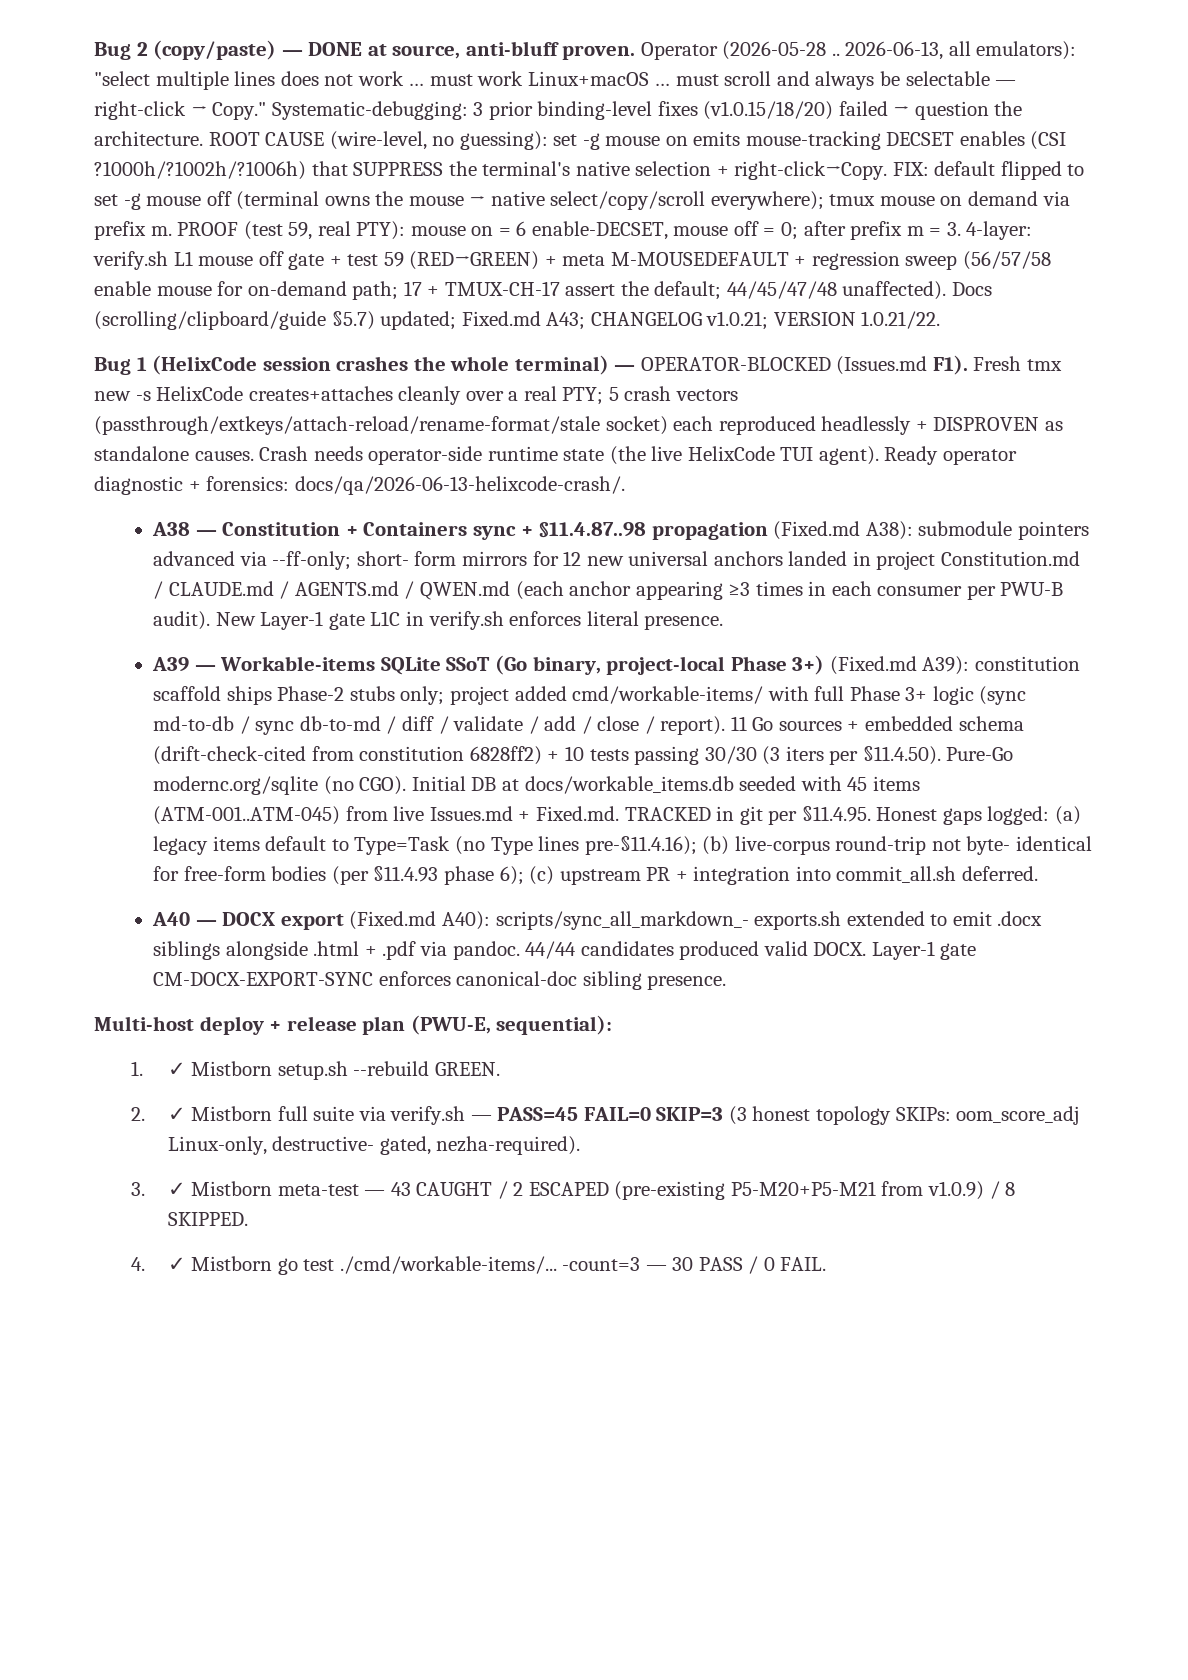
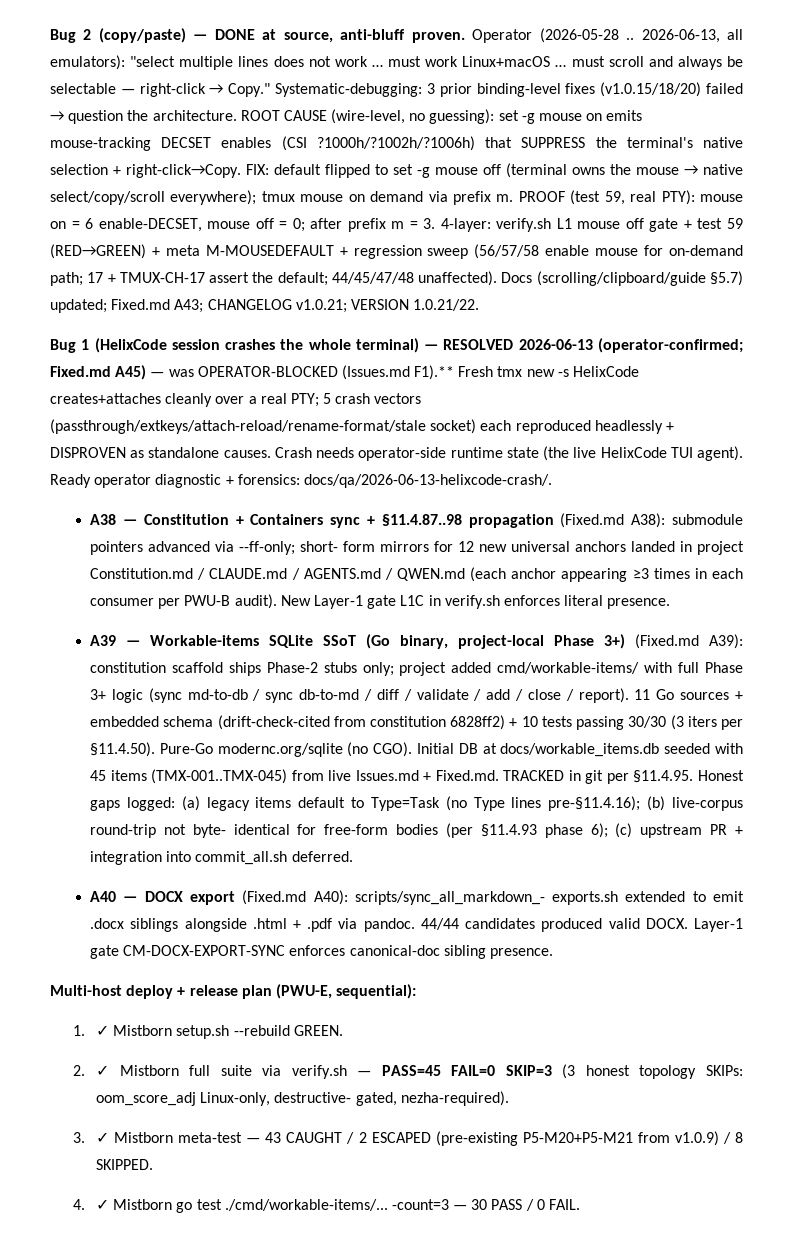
- Bug 1 (HelixCode session crashes the whole terminal) — OPERATOR-BLOCKED (Issues.md F1). Fresh tmx new -s HelixCode creates+attaches cleanly over a real PTY; 5 crash vectors (passthrough/extkeys/attach-reload/rename-format/stale socket) each reproduced headlessly + DISPROVEN as standalone causes.
+ Bug 1 (HelixCode session crashes the whole terminal) — RESOLVED 2026-06-13 (operator-confirmed; Fixed.md A45) — was OPERATOR-BLOCKED (Issues.md F1).** Fresh tmx new -s HelixCode creates+attaches cleanly over a real PTY; 5 crash vectors (passthrough/extkeys/attach-reload/rename-format/stale socket) each reproduced headlessly + DISPROVEN as standalone causes.
- Initial DB at docs/workable_items.db seeded with 45 items (ATM-001..ATM-045) from live Issues.md + Fixed.md. TRACKED in git per §11.4.95. Honest gaps logged: (a) legacy items default to Type=Task (no Type lines pre-§11.4.16); (b) live-corpus round-trip not byte- identical for free-form bodies (per §11.4.93 phase 6); (c) upstream PR + integration into commit_all.sh deferred.
+ Initial DB at docs/workable_items.db seeded with 45 items (TMX-001..TMX-045) from live Issues.md + Fixed.md. TRACKED in git per §11.4.95. Honest gaps logged: (a) legacy items default to Type=Task (no Type lines pre-§11.4.16); (b) live-corpus round-trip not byte- identical for free-form bodies (per §11.4.93 phase 6); (c) upstream PR + integration into commit_all.sh deferred.

